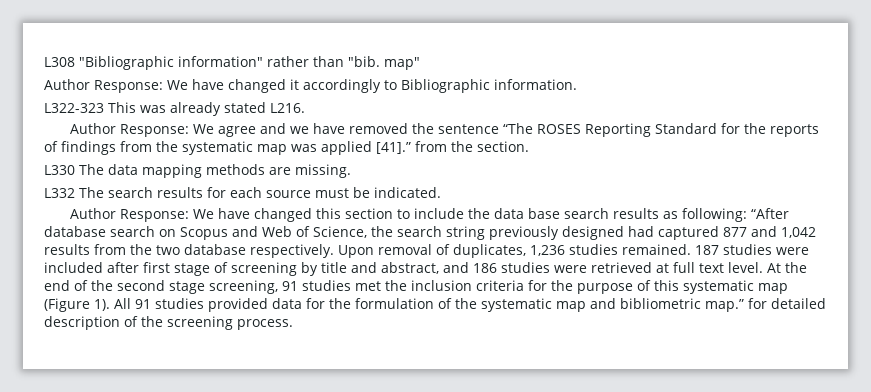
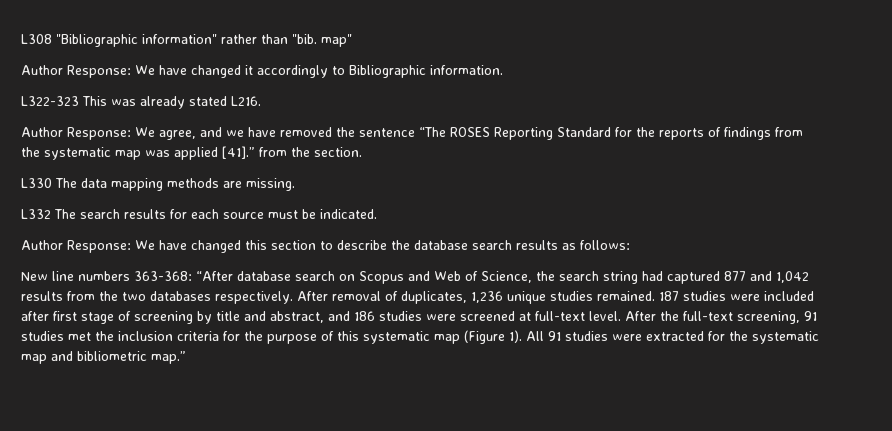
- Author Response: We agree and we have removed the sentence “The ROSES Reporting Standard for the reports of findings from the systematic map was applied [41].” from the section.
+ Author Response: We agree, and we have removed the sentence “The ROSES Reporting Standard for the reports of findings from the systematic map was applied [41].” from the section.
- Author Response: We have changed this section to include the data base search results as following: “After database search on Scopus and Web of Science, the search string previously designed had captured 877 and 1,042 results from the two database respectively. Upon removal of duplicates, 1,236 studies remained.
+ Author Response: We have changed this section to describe the database search results as follows:
+ New line numbers 363-368: “After database search on Scopus and Web of Science, the search string had captured 877 and 1,042 results from the two databases respectively. After removal of duplicates, 1,236 unique studies remained.
- 187 studies were included after first stage of screening by title and abstract, and 186 studies were retrieved at full text level. At the end of the second stage screening, 91 studies met the inclusion criteria for the purpose of this systematic map (Figure 1).
+ 187 studies were included after first stage of screening by title and abstract, and 186 studies were screened at full-text level. After the full-text screening, 91 studies met the inclusion criteria for the purpose of this systematic map (Figure 1).
- All 91 studies provided data for the formulation of the systematic map and bibliometric map.” for detailed description of the screening process.
+ All 91 studies were extracted for the systematic map and bibliometric map.”

